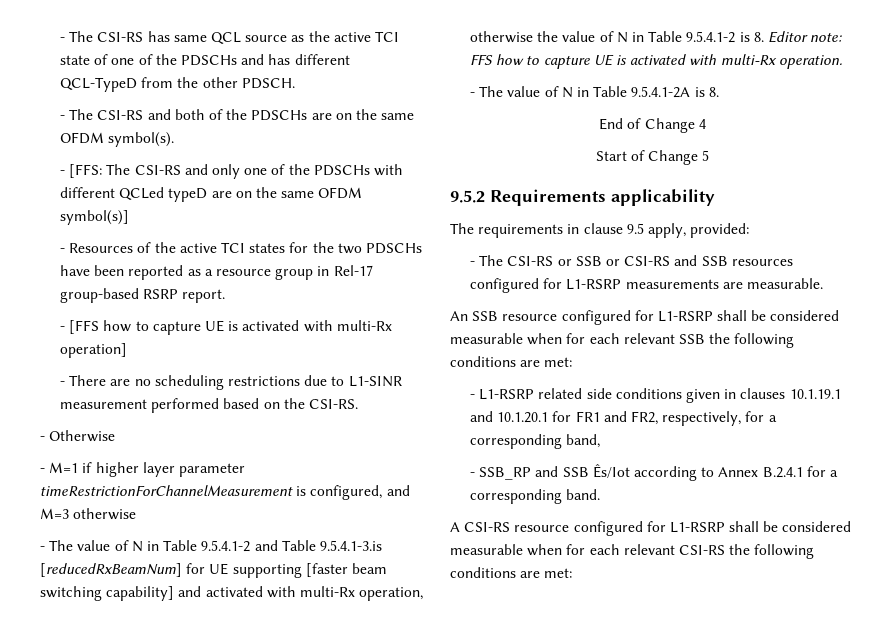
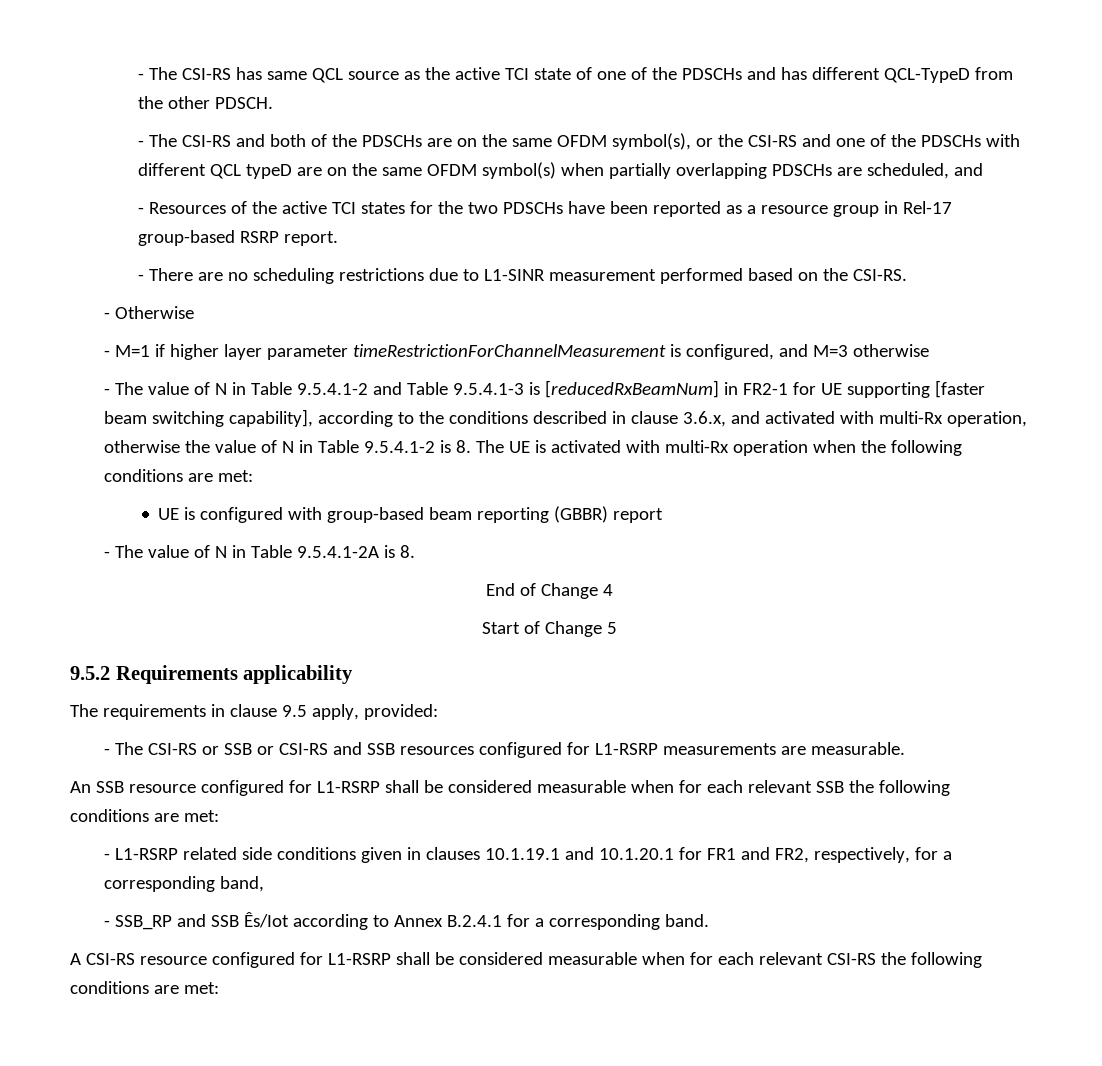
- - The CSI-RS and both of the PDSCHs are on the same OFDM symbol(s).
- - [FFS: The CSI-RS and only one of the PDSCHs with different QCLed typeD are on the same OFDM symbol(s)]
+ - The CSI-RS and both of the PDSCHs are on the same OFDM symbol(s), or the CSI-RS and one of the PDSCHs with different QCL typeD are on the same OFDM symbol(s) when partially overlapping PDSCHs are scheduled, and
- - [FFS how to capture UE is activated with multi-Rx operation]
- - The value of N in Table 9.5.4.1-2 and Table 9.5.4.1-3.is [reducedRxBeamNum] for UE supporting [faster beam switching capability] and activated with multi-Rx operation, otherwise the value of N in Table 9.5.4.1-2 is 8. Editor note: FFS how to capture UE is activated with multi-Rx operation.
+ - The value of N in Table 9.5.4.1-2 and Table 9.5.4.1-3 is [reducedRxBeamNum] in FR2-1 for UE supporting [faster beam switching capability], according to the conditions described in clause 3.6.x, and activated with multi-Rx operation, otherwise the value of N in Table 9.5.4.1-2 is 8. The UE is activated with multi-Rx operation when the following conditions are met:
+ UE is configured with group-based beam reporting (GBBR) report

